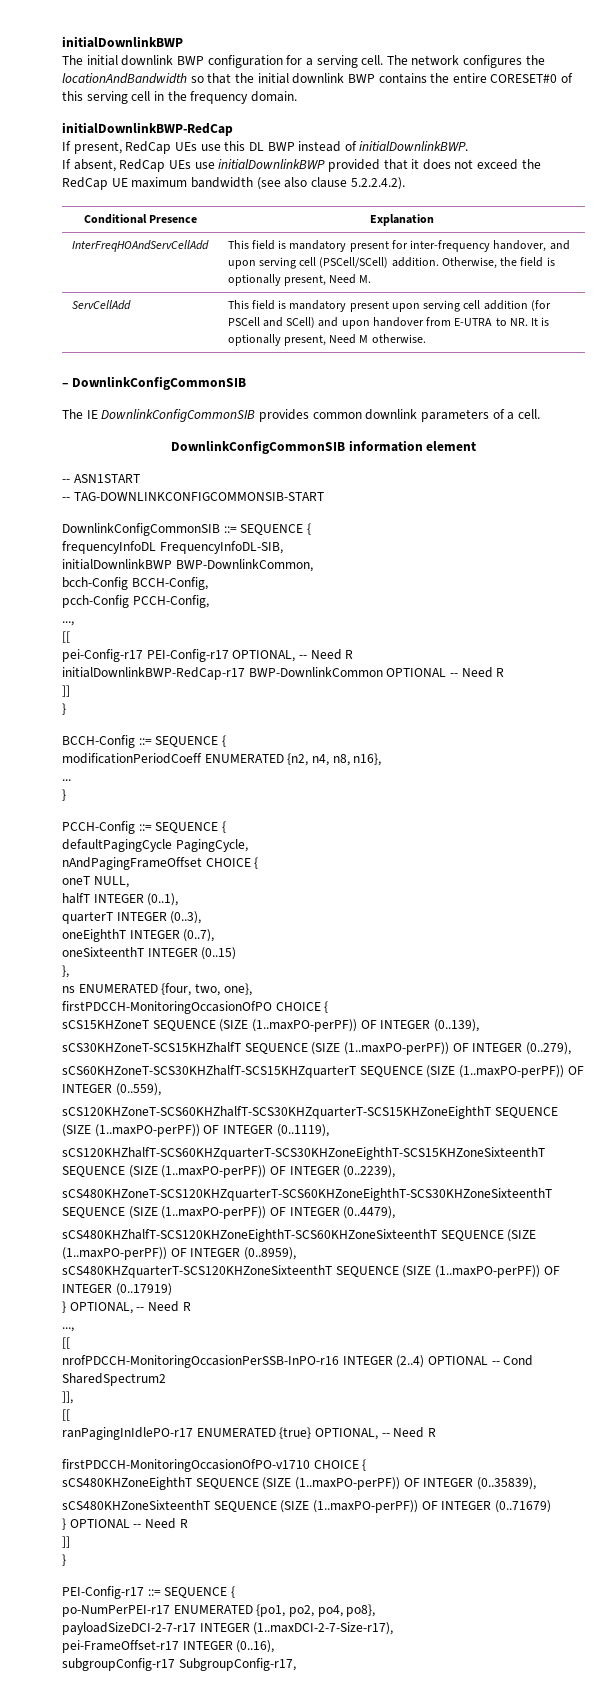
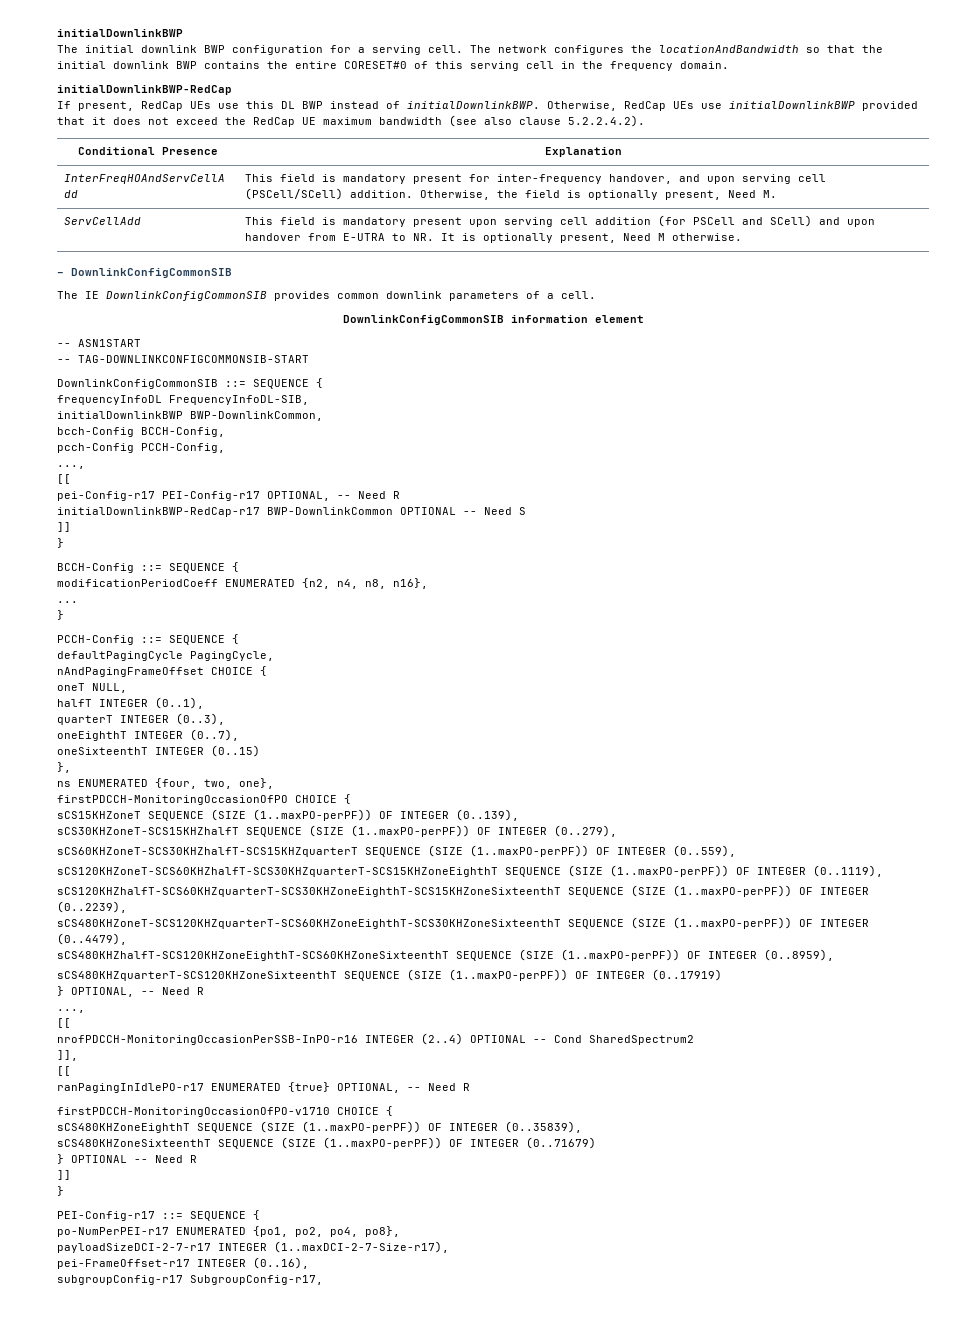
- If present, RedCap UEs use this DL BWP instead of initialDownlinkBWP.
- If absent, RedCap UEs use initialDownlinkBWP provided that it does not exceed the RedCap UE maximum bandwidth (see also clause 5.2.2.4.2).
+ If present, RedCap UEs use this DL BWP instead of initialDownlinkBWP. Otherwise, RedCap UEs use initialDownlinkBWP provided that it does not exceed the RedCap UE maximum bandwidth (see also clause 5.2.2.4.2).
- initialDownlinkBWP-RedCap-r17 BWP-DownlinkCommon OPTIONAL -- Need R
+ initialDownlinkBWP-RedCap-r17 BWP-DownlinkCommon OPTIONAL -- Need S

